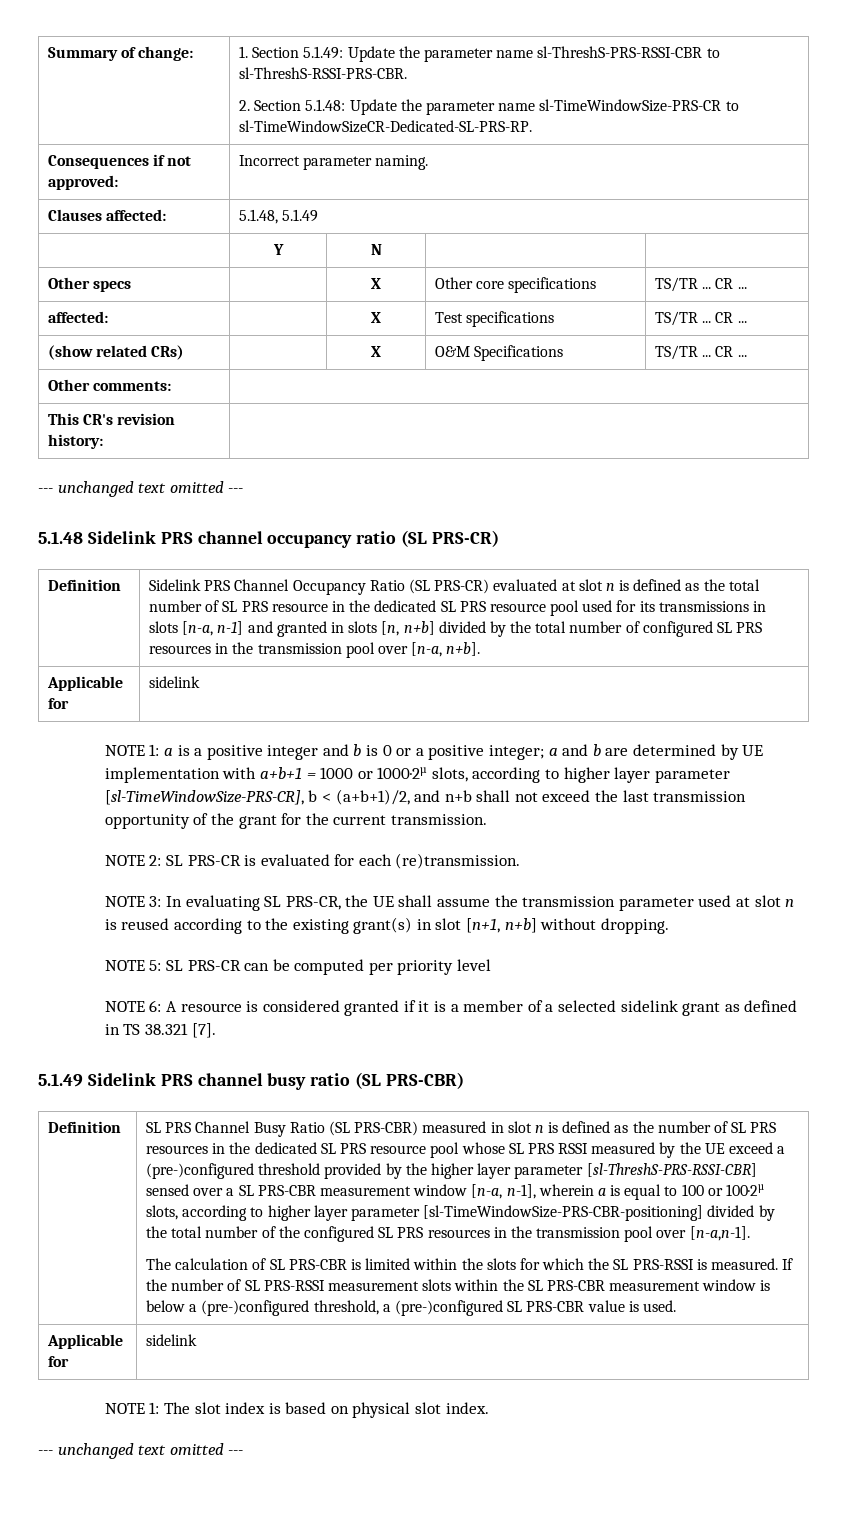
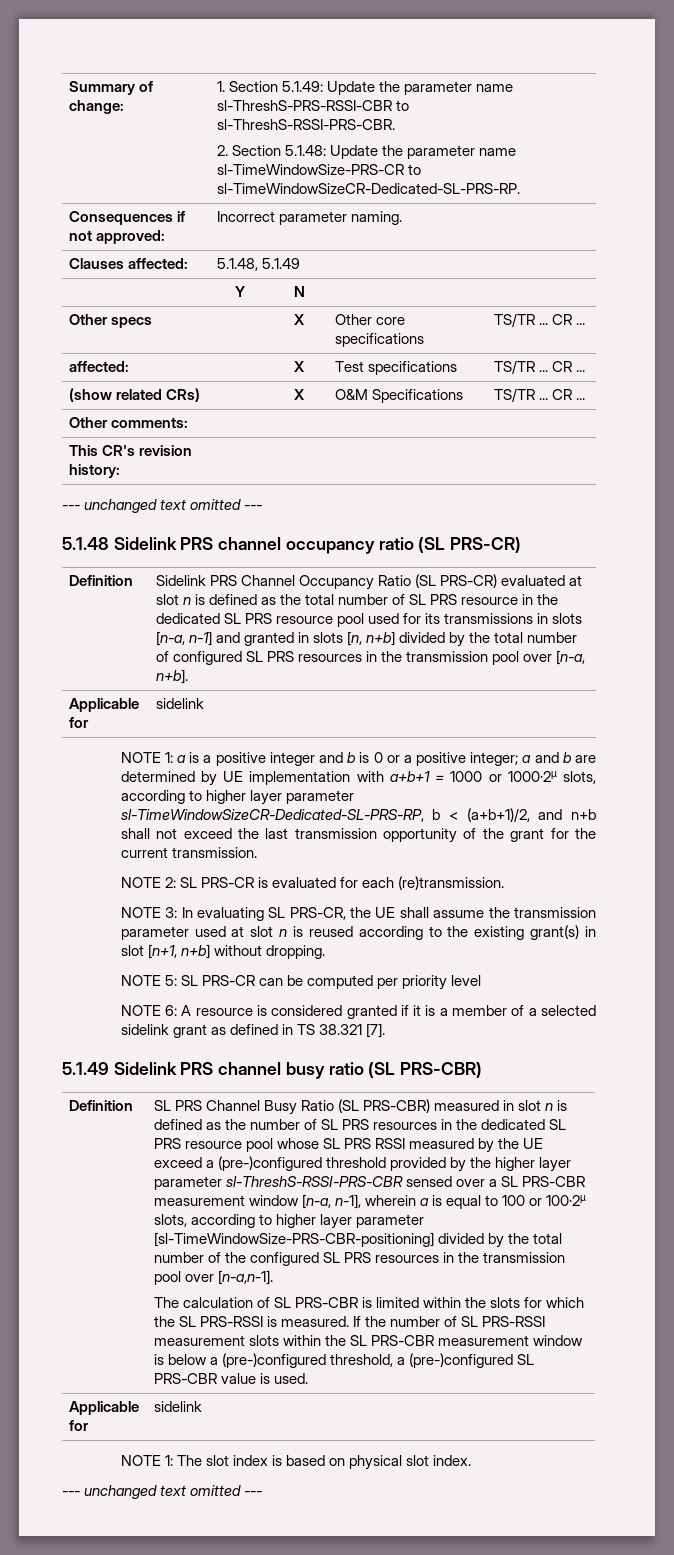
- NOTE 1: a is a positive integer and b is 0 or a positive integer; a and b are determined by UE implementation with a+b+1 = 1000 or 1000·2µ slots, according to higher layer parameter [sl-TimeWindowSize-PRS-CR], b < (a+b+1)/2, and n+b shall not exceed the last transmission opportunity of the grant for the current transmission.
+ NOTE 1: a is a positive integer and b is 0 or a positive integer; a and b are determined by UE implementation with a+b+1 = 1000 or 1000·2µ slots, according to higher layer parameter sl-TimeWindowSizeCR-Dedicated-SL-PRS-RP, b < (a+b+1)/2, and n+b shall not exceed the last transmission opportunity of the grant for the current transmission.
- SL PRS Channel Busy Ratio (SL PRS-CBR) measured in slot n is defined as the number of SL PRS resources in the dedicated SL PRS resource pool whose SL PRS RSSI measured by the UE exceed a (pre-)configured threshold provided by the higher layer parameter [sl-ThreshS-PRS-RSSI-CBR] sensed over a SL PRS-CBR measurement window [n-a, n-1], wherein a is equal to 100 or 100·2µ slots, according to higher layer parameter [sl-TimeWindowSize-PRS-CBR-positioning] divided by the total number of the configured SL PRS resources in the transmission pool over [n-a,n-1].
+ SL PRS Channel Busy Ratio (SL PRS-CBR) measured in slot n is defined as the number of SL PRS resources in the dedicated SL PRS resource pool whose SL PRS RSSI measured by the UE exceed a (pre-)configured threshold provided by the higher layer parameter sl-ThreshS-RSSI-PRS-CBR sensed over a SL PRS-CBR measurement window [n-a, n-1], wherein a is equal to 100 or 100·2µ slots, according to higher layer parameter [sl-TimeWindowSize-PRS-CBR-positioning] divided by the total number of the configured SL PRS resources in the transmission pool over [n-a,n-1].

